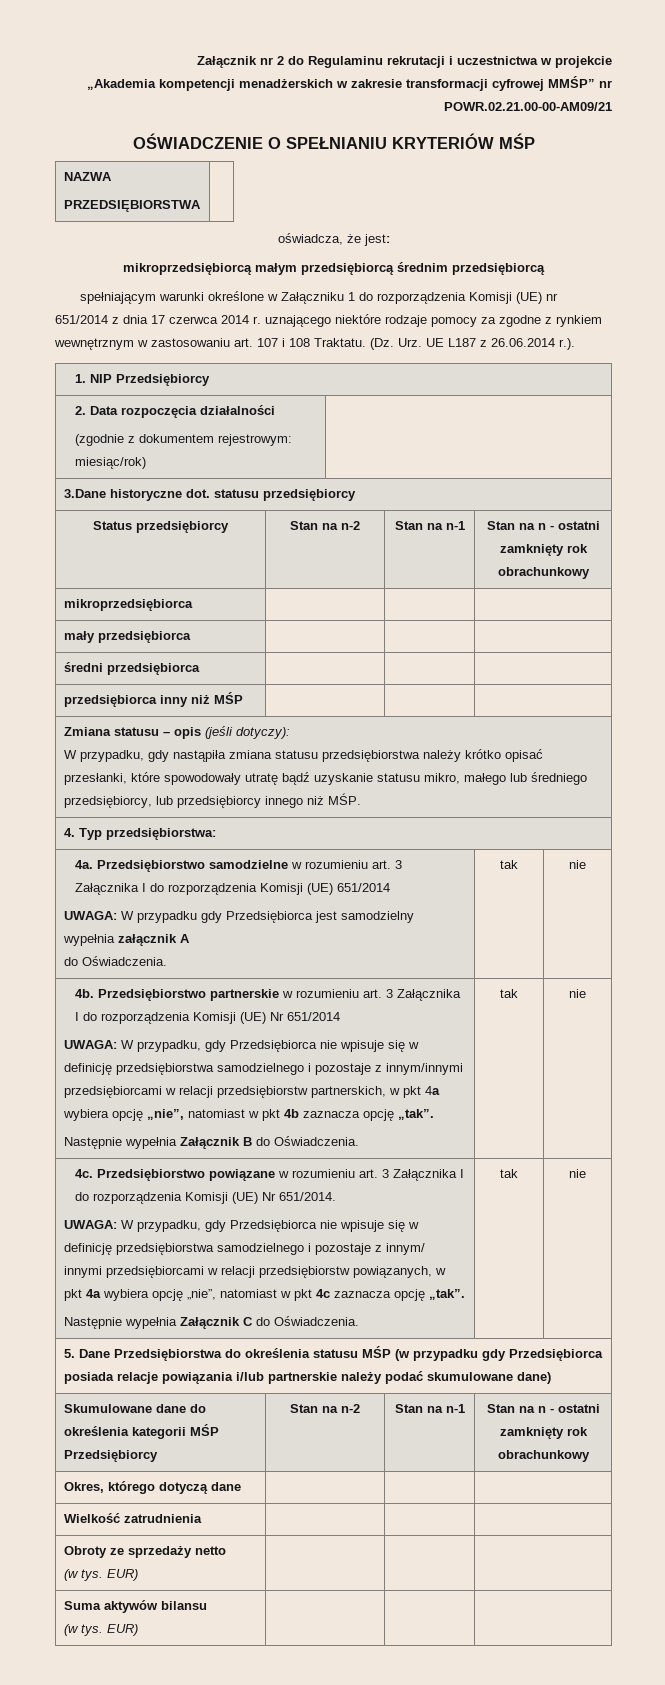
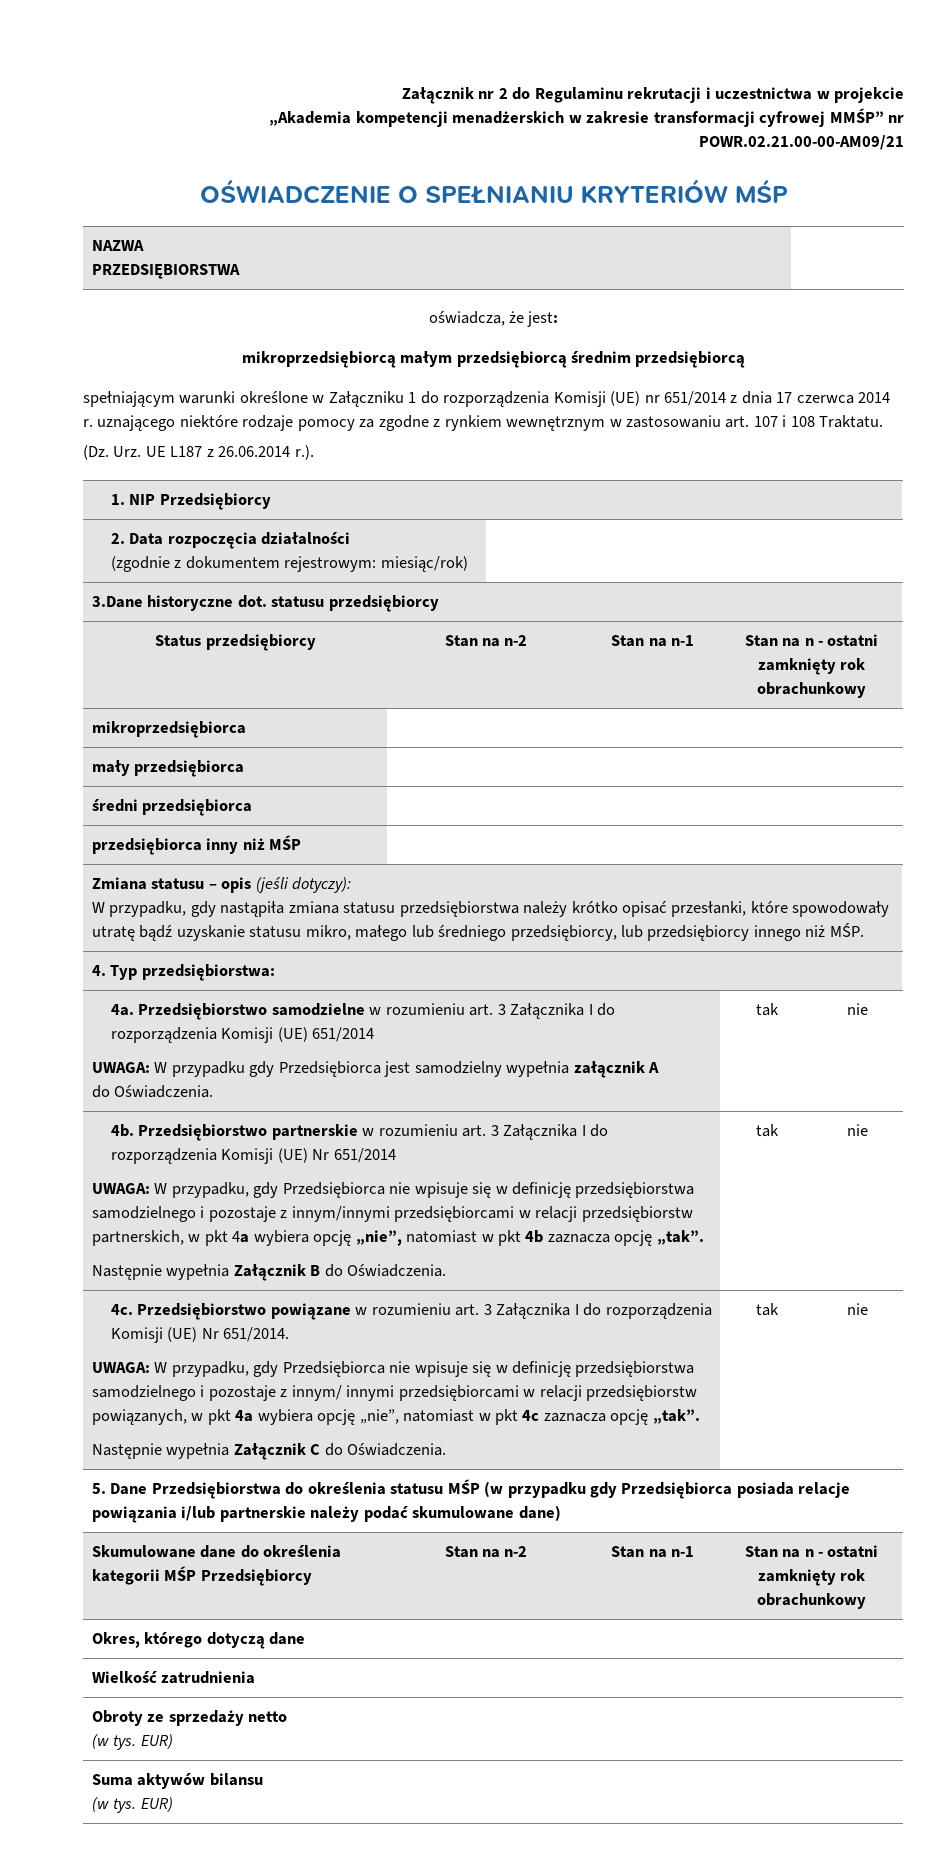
- spełniającym warunki określone w Załączniku 1 do rozporządzenia Komisji (UE) nr 651/2014 z dnia 17 czerwca 2014 r. uznającego niektóre rodzaje pomocy za zgodne z rynkiem wewnętrznym w zastosowaniu art. 107 i 108 Traktatu. (Dz. Urz. UE L187 z 26.06.2014 r.).
+ spełniającym warunki określone w Załączniku 1 do rozporządzenia Komisji (UE) nr 651/2014 z dnia 17 czerwca 2014 r. uznającego niektóre rodzaje pomocy za zgodne z rynkiem wewnętrznym w zastosowaniu art. 107 i 108 Traktatu.
+ (Dz. Urz. UE L187 z 26.06.2014 r.).

